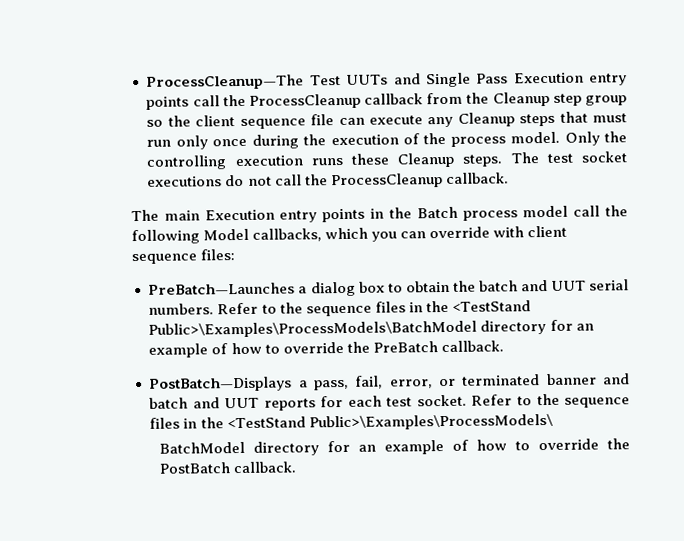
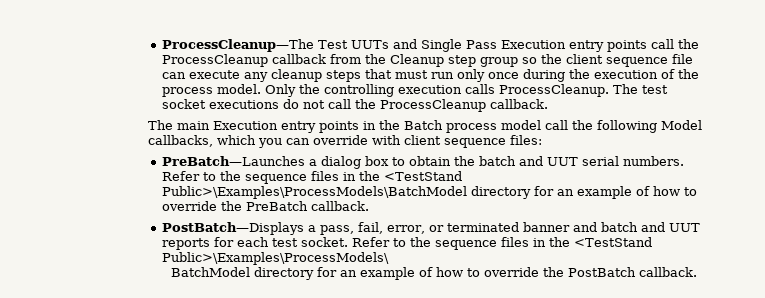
- ProcessCleanup—The Test UUTs and Single Pass Execution entry points call the ProcessCleanup callback from the Cleanup step group so the client sequence file can execute any Cleanup steps that must run only once during the execution of the process model.
+ ProcessCleanup—The Test UUTs and Single Pass Execution entry points call the ProcessCleanup callback from the Cleanup step group so the client sequence file can execute any cleanup steps that must run only once during the execution of the process model.
- Only the controlling execution runs these Cleanup steps.
+ Only the controlling execution calls ProcessCleanup.

